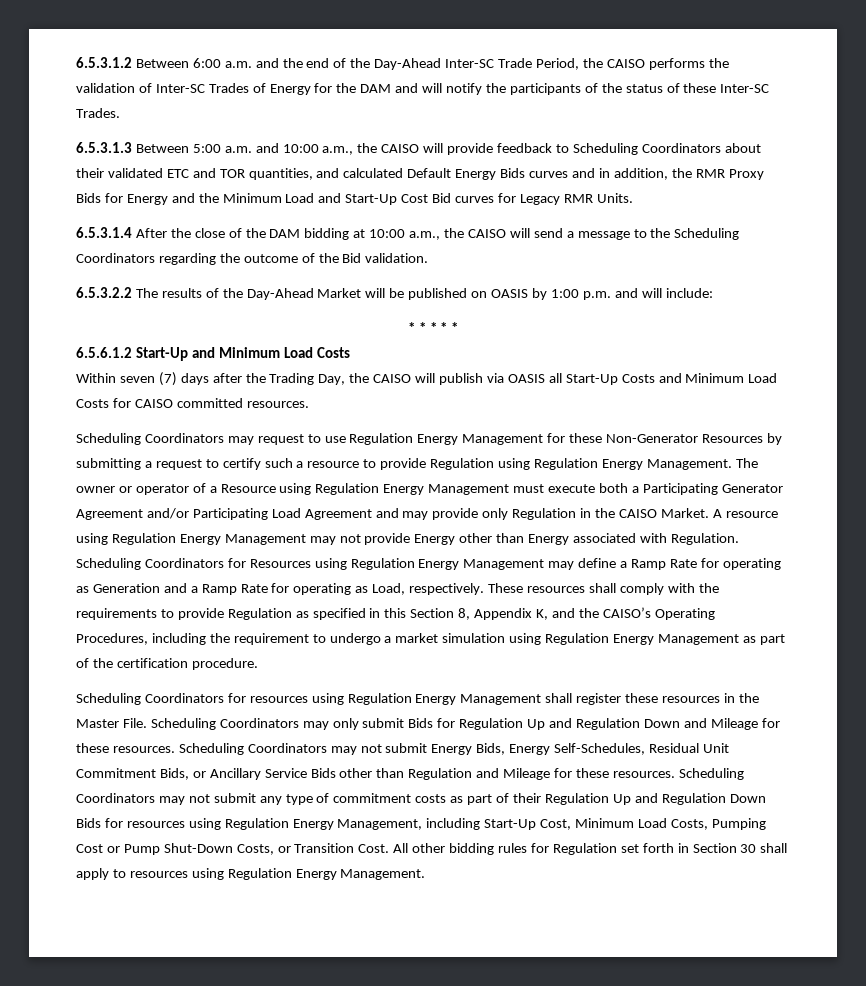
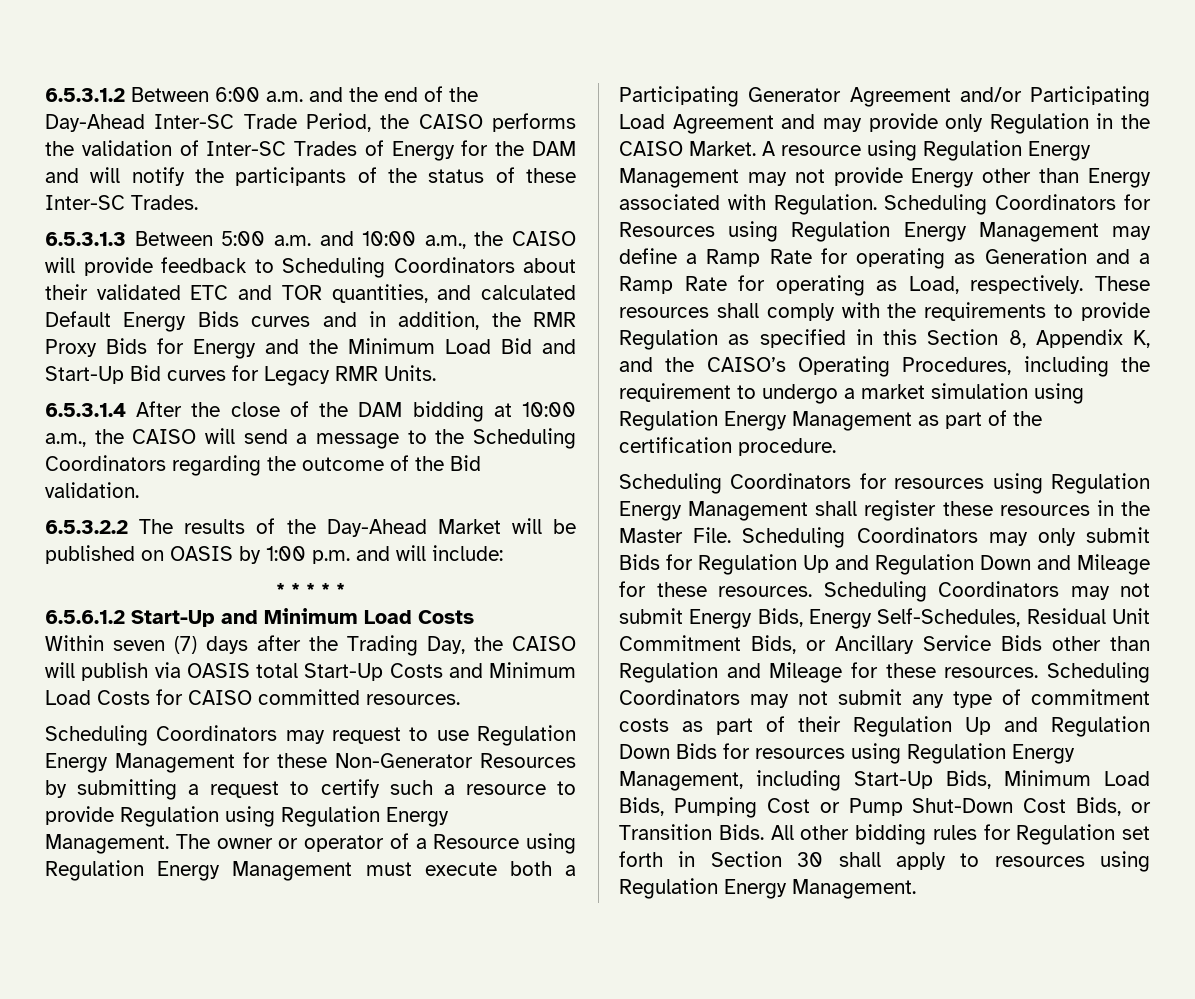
- 6.5.3.1.3 Between 5:00 a.m. and 10:00 a.m., the CAISO will provide feedback to Scheduling Coordinators about their validated ETC and TOR quantities, and calculated Default Energy Bids curves and in addition, the RMR Proxy Bids for Energy and the Minimum Load and Start-Up Cost Bid curves for Legacy RMR Units.
+ 6.5.3.1.3 Between 5:00 a.m. and 10:00 a.m., the CAISO will provide feedback to Scheduling Coordinators about their validated ETC and TOR quantities, and calculated Default Energy Bids curves and in addition, the RMR Proxy Bids for Energy and the Minimum Load Bid and Start-Up Bid curves for Legacy RMR Units.
- Within seven (7) days after the Trading Day, the CAISO will publish via OASIS all Start-Up Costs and Minimum Load Costs for CAISO committed resources.
+ Within seven (7) days after the Trading Day, the CAISO will publish via OASIS total Start-Up Costs and Minimum Load Costs for CAISO committed resources.
- Scheduling Coordinators may not submit any type of commitment costs as part of their Regulation Up and Regulation Down Bids for resources using Regulation Energy Management, including Start-Up Cost, Minimum Load Costs, Pumping Cost or Pump Shut-Down Costs, or Transition Cost.
+ Scheduling Coordinators may not submit any type of commitment costs as part of their Regulation Up and Regulation Down Bids for resources using Regulation Energy Management, including Start-Up Bids, Minimum Load Bids, Pumping Cost or Pump Shut-Down Cost Bids, or Transition Bids.

